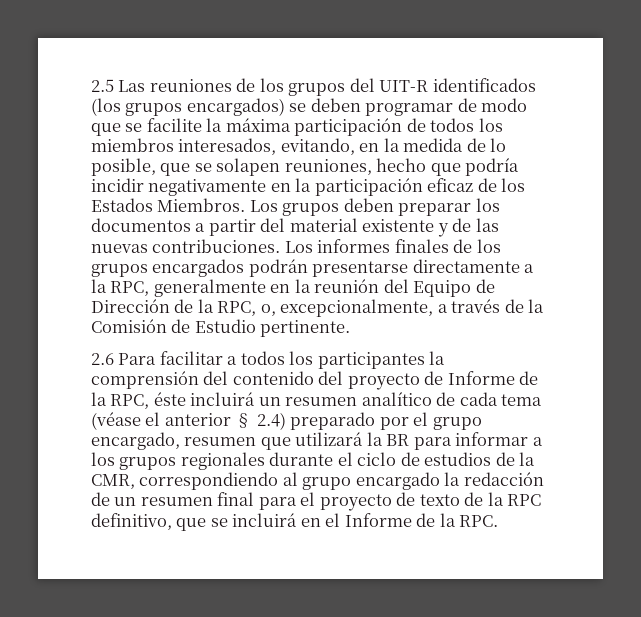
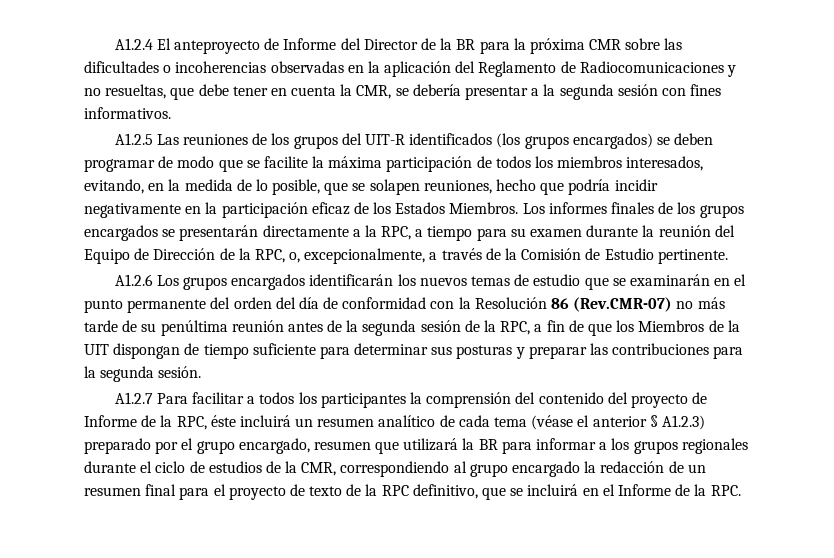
- 2.5 Las reuniones de los grupos del UIT-R identificados (los grupos encargados) se deben programar de modo que se facilite la máxima participación de todos los miembros interesados, evitando, en la medida de lo posible, que se solapen reuniones, hecho que podría incidir negativamente en la participación eficaz de los Estados Miembros.
+ A1.2.4 El anteproyecto de Informe del Director de la BR para la próxima CMR sobre las dificultades o incoherencias observadas en la aplicación del Reglamento de Radiocomunicaciones y no resueltas, que debe tener en cuenta la CMR, se debería presentar a la segunda sesión con fines informativos.
+ A1.2.5 Las reuniones de los grupos del UIT-R identificados (los grupos encargados) se deben programar de modo que se facilite la máxima participación de todos los miembros interesados, evitando, en la medida de lo posible, que se solapen reuniones, hecho que podría incidir negativamente en la participación eficaz de los Estados Miembros.
- Los grupos deben preparar los documentos a partir del material existente y de las nuevas contribuciones. Los informes finales de los grupos encargados podrán presentarse directamente a la RPC, generalmente en la reunión del Equipo de Dirección de la RPC, o, excepcionalmente, a través de la Comisión de Estudio pertinente.
+ Los informes finales de los grupos encargados se presentarán directamente a la RPC, a tiempo para su examen durante la reunión del Equipo de Dirección de la RPC, o, excepcionalmente, a través de la Comisión de Estudio pertinente.
- 2.6 Para facilitar a todos los participantes la comprensión del contenido del proyecto de Informe de la RPC, éste incluirá un resumen analítico de cada tema (véase el anterior § 2.4) preparado por el grupo encargado, resumen que utilizará la BR para informar a los grupos regionales durante el ciclo de estudios de la CMR, correspondiendo al grupo encargado la redacción de un resumen final para el proyecto de texto de la RPC definitivo, que se incluirá en el Informe de la RPC.
+ A1.2.6 Los grupos encargados identificarán los nuevos temas de estudio que se examinarán en el punto permanente del orden del día de conformidad con la Resolución 86 (Rev.CMR-07) no más tarde de su penúltima reunión antes de la segunda sesión de la RPC, a fin de que los Miembros de la UIT dispongan de tiempo suficiente para determinar sus posturas y preparar las contribuciones para la segunda sesión.
+ A1.2.7 Para facilitar a todos los participantes la comprensión del contenido del proyecto de Informe de la RPC, éste incluirá un resumen analítico de cada tema (véase el anterior § A1.2.3) preparado por el grupo encargado, resumen que utilizará la BR para informar a los grupos regionales durante el ciclo de estudios de la CMR, correspondiendo al grupo encargado la redacción de un resumen final para el proyecto de texto de la RPC definitivo, que se incluirá en el Informe de la RPC.

